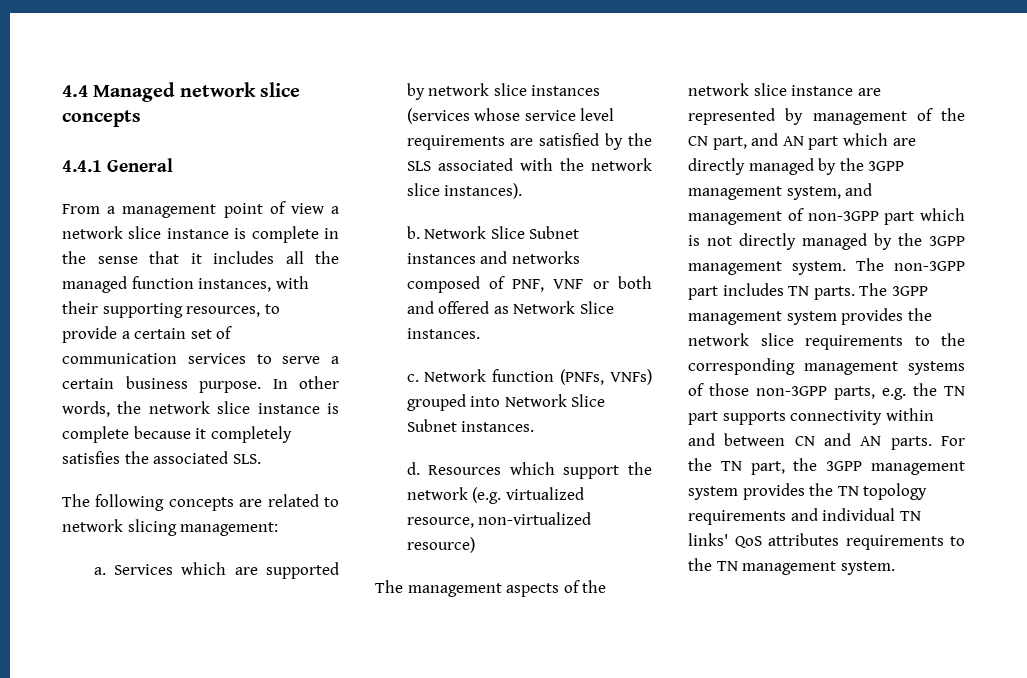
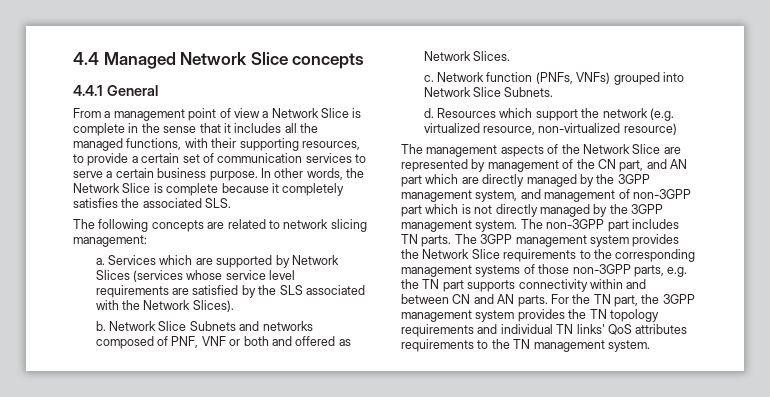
- 4.4 Managed network slice concepts
+ 4.4 Managed Network Slice concepts
- From a management point of view a network slice instance is complete in the sense that it includes all the managed function instances, with their supporting resources, to provide a certain set of communication services to serve a certain business purpose.
+ From a management point of view a Network Slice is complete in the sense that it includes all the managed functions, with their supporting resources, to provide a certain set of communication services to serve a certain business purpose.
- In other words, the network slice instance is complete because it completely satisfies the associated SLS.
+ In other words, the Network Slice is complete because it completely satisfies the associated SLS.
- Services which are supported by network slice instances (services whose service level requirements are satisfied by the SLS associated with the network slice instances).
+ Services which are supported by Network Slices (services whose service level requirements are satisfied by the SLS associated with the Network Slices).
- Network Slice Subnet instances and networks composed of PNF, VNF or both and offered as Network Slice instances.
+ Network Slice Subnets and networks composed of PNF, VNF or both and offered as Network Slices.
- Network function (PNFs, VNFs) grouped into Network Slice Subnet instances.
+ Network function (PNFs, VNFs) grouped into Network Slice Subnets.
- The management aspects of the network slice instance are represented by management of the CN part, and AN part which are directly managed by the 3GPP management system, and management of non-3GPP part which is not directly managed by the 3GPP management system.
+ The management aspects of the Network Slice are represented by management of the CN part, and AN part which are directly managed by the 3GPP management system, and management of non-3GPP part which is not directly managed by the 3GPP management system.
- The 3GPP management system provides the network slice requirements to the corresponding management systems of those non-3GPP parts, e.g. the TN part supports connectivity within and between CN and AN parts.
+ The 3GPP management system provides the Network Slice requirements to the corresponding management systems of those non-3GPP parts, e.g. the TN part supports connectivity within and between CN and AN parts.

